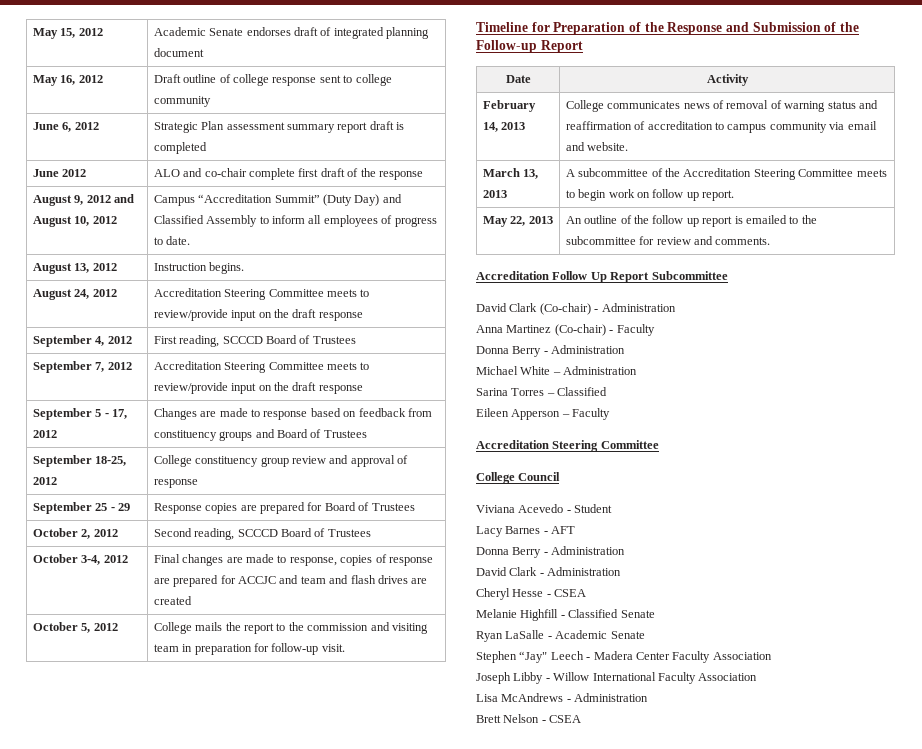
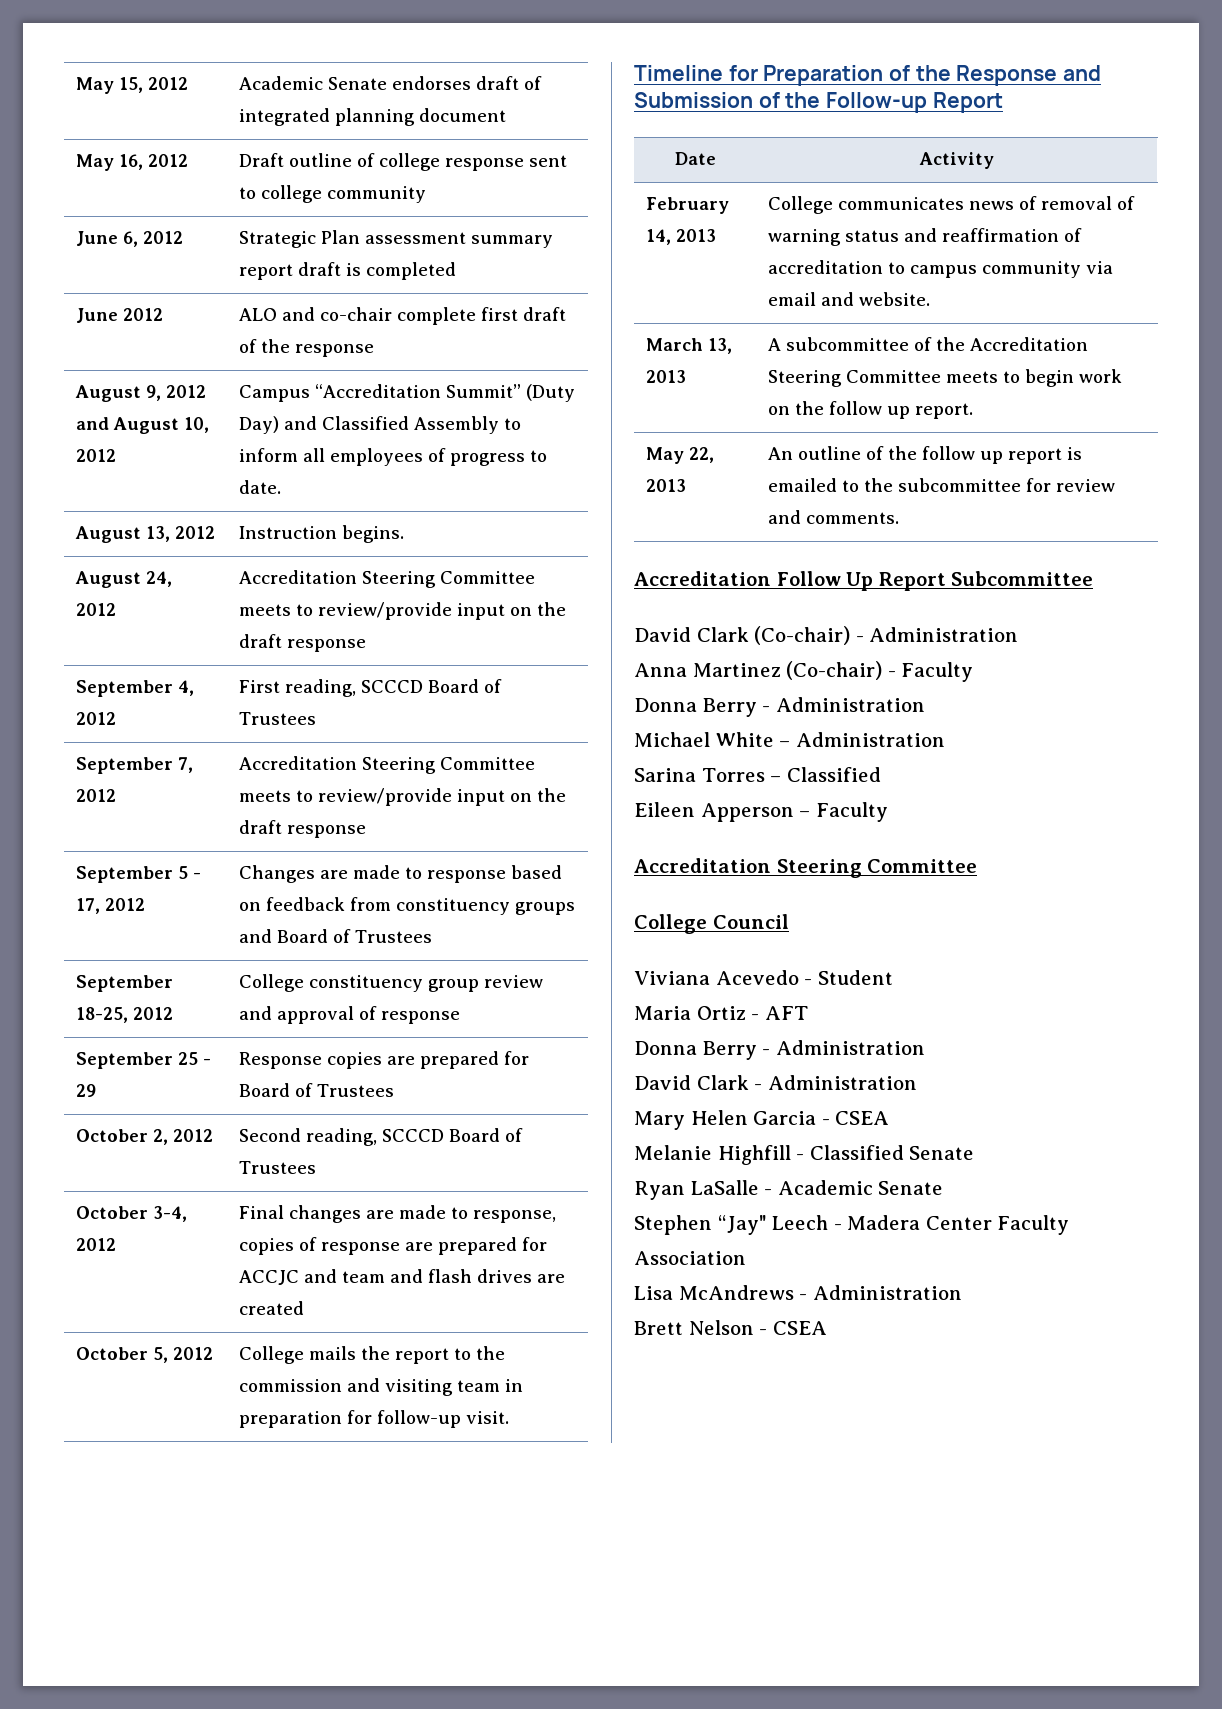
- March 13, 2013 | A subcommittee of the Accreditation Steering Committee meets to begin work on follow up report.
+ March 13, 2013 | A subcommittee of the Accreditation Steering Committee meets to begin work on the follow up report.
- Lacy Barnes - AFT
+ Maria Ortiz - AFT
- Cheryl Hesse - CSEA
+ Mary Helen Garcia - CSEA
- Joseph Libby - Willow International Faculty Association

